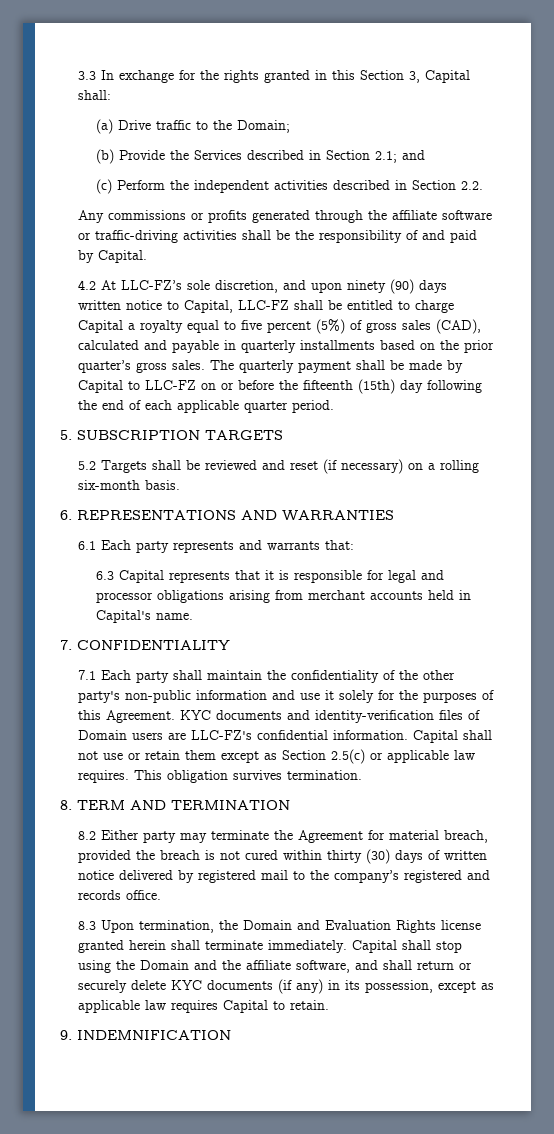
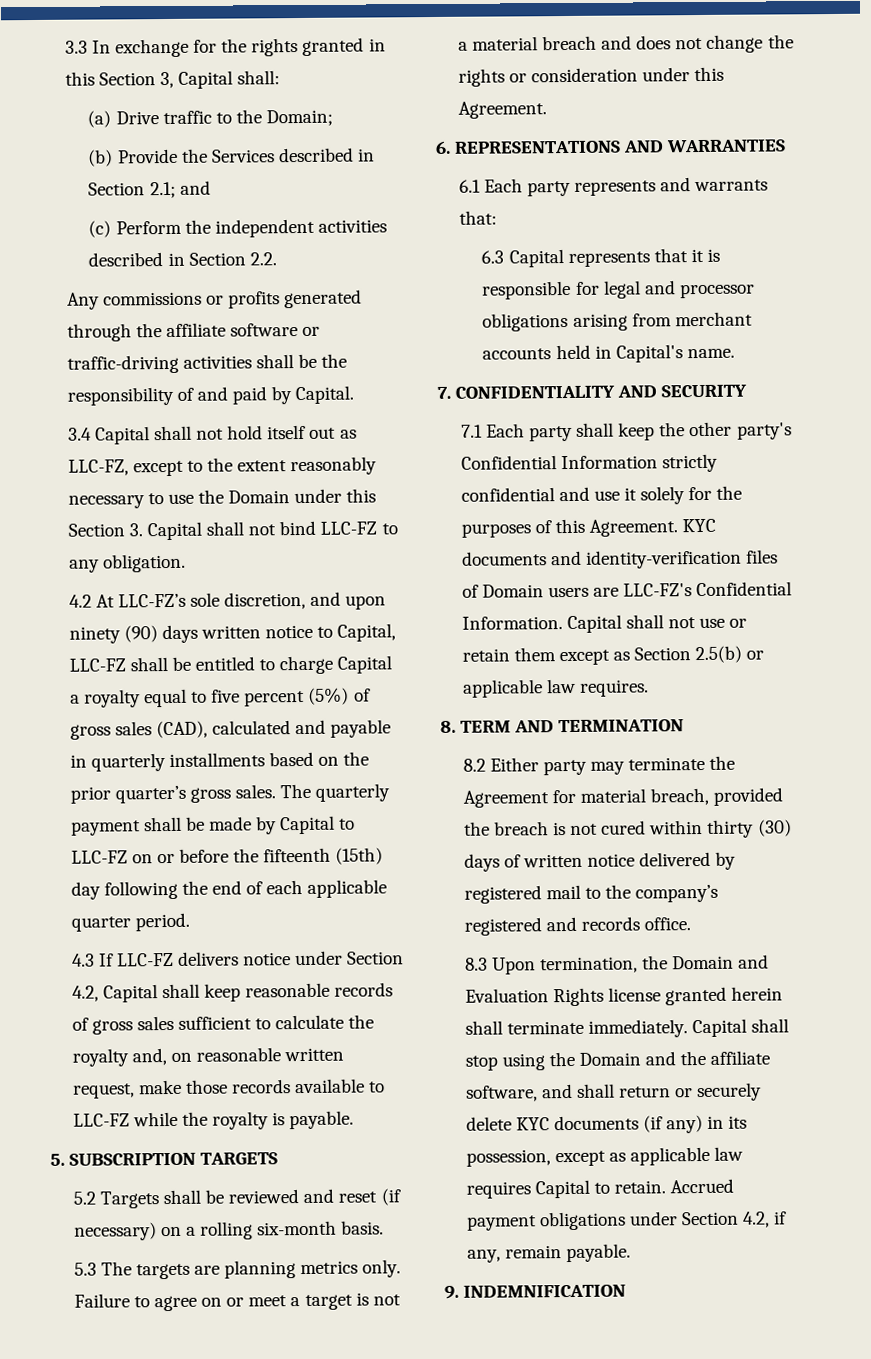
+ 3.4 Capital shall not hold itself out as LLC-FZ, except to the extent reasonably necessary to use the Domain under this Section 3. Capital shall not bind LLC-FZ to any obligation.
+ 4.3 If LLC-FZ delivers notice under Section 4.2, Capital shall keep reasonable records of gross sales sufficient to calculate the royalty and, on reasonable written request, make those records available to LLC-FZ while the royalty is payable.
+ 5.3 The targets are planning metrics only. Failure to agree on or meet a target is not a material breach and does not change the rights or consideration under this Agreement.
- 7. CONFIDENTIALITY
+ 7. CONFIDENTIALITY AND SECURITY
- 7.1 Each party shall maintain the confidentiality of the other party's non-public information and use it solely for the purposes of this Agreement.
+ 7.1 Each party shall keep the other party's Confidential Information strictly confidential and use it solely for the purposes of this Agreement.
- KYC documents and identity-verification files of Domain users are LLC-FZ's confidential information.
+ KYC documents and identity-verification files of Domain users are LLC-FZ's Confidential Information.
- Capital shall not use or retain them except as Section 2.5(c) or applicable law requires. This obligation survives termination.
+ Capital shall not use or retain them except as Section 2.5(b) or applicable law requires.
+ Accrued payment obligations under Section 4.2, if any, remain payable.

